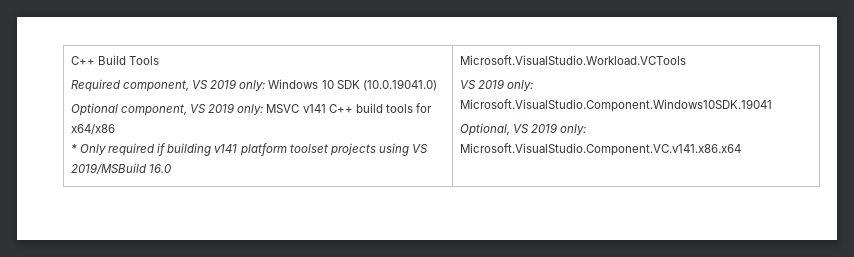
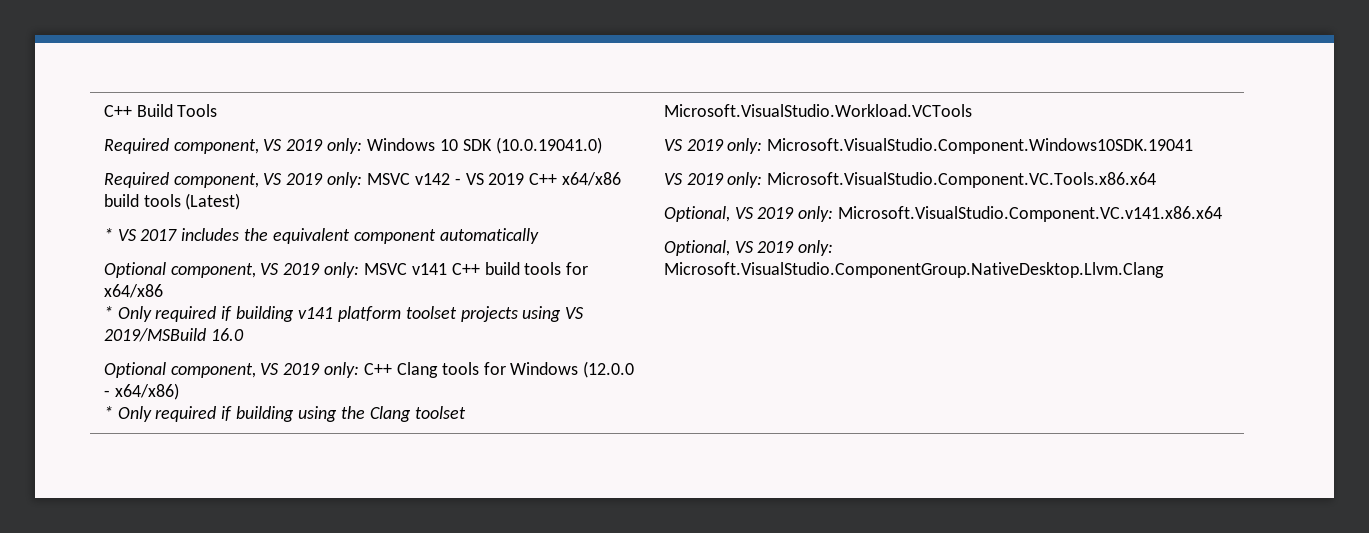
+ Required component, VS 2019 only: MSVC v142 - VS 2019 C++ x64/x86 build tools (Latest)
+ * VS 2017 includes the equivalent component automatically
+ Optional component, VS 2019 only: C++ Clang tools for Windows (12.0.0 - x64/x86)
+ * Only required if building using the Clang toolset
+ VS 2019 only: Microsoft.VisualStudio.Component.VC.Tools.x86.x64
+ Optional, VS 2019 only: Microsoft.VisualStudio.ComponentGroup.NativeDesktop.Llvm.Clang

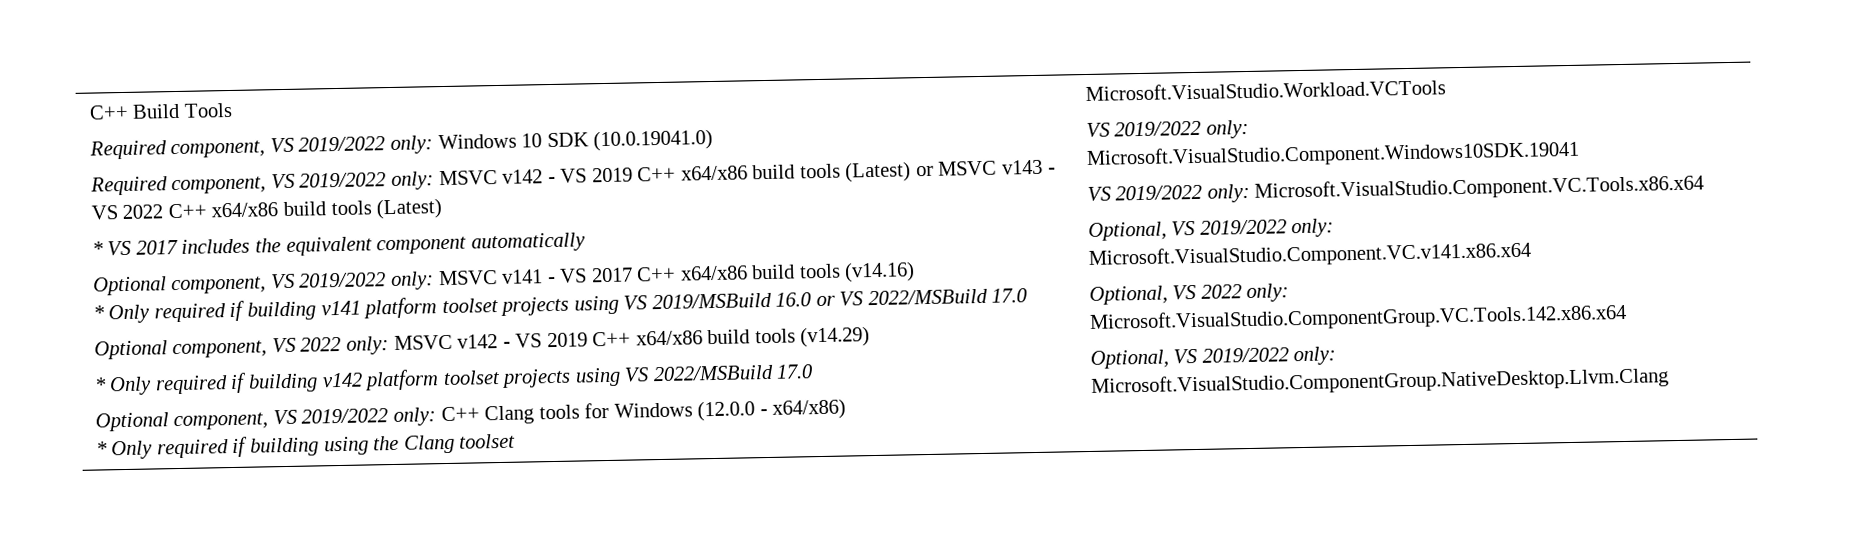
- Required component, VS 2019 only: Windows 10 SDK (10.0.19041.0)
+ Required component, VS 2019/2022 only: Windows 10 SDK (10.0.19041.0)
- Required component, VS 2019 only: MSVC v142 - VS 2019 C++ x64/x86 build tools (Latest)
+ Required component, VS 2019/2022 only: MSVC v142 - VS 2019 C++ x64/x86 build tools (Latest) or MSVC v143 - VS 2022 C++ x64/x86 build tools (Latest)
- Optional component, VS 2019 only: MSVC v141 C++ build tools for x64/x86
+ Optional component, VS 2019/2022 only: MSVC v141 - VS 2017 C++ x64/x86 build tools (v14.16)
- * Only required if building v141 platform toolset projects using VS 2019/MSBuild 16.0
- Optional component, VS 2019 only: C++ Clang tools for Windows (12.0.0 - x64/x86)
+ * Only required if building v141 platform toolset projects using VS 2019/MSBuild 16.0 or VS 2022/MSBuild 17.0
+ Optional component, VS 2022 only: MSVC v142 - VS 2019 C++ x64/x86 build tools (v14.29)
+ * Only required if building v142 platform toolset projects using VS 2022/MSBuild 17.0
+ Optional component, VS 2019/2022 only: C++ Clang tools for Windows (12.0.0 - x64/x86)
- VS 2019 only: Microsoft.VisualStudio.Component.Windows10SDK.19041
+ VS 2019/2022 only: Microsoft.VisualStudio.Component.Windows10SDK.19041
- VS 2019 only: Microsoft.VisualStudio.Component.VC.Tools.x86.x64
+ VS 2019/2022 only: Microsoft.VisualStudio.Component.VC.Tools.x86.x64
- Optional, VS 2019 only: Microsoft.VisualStudio.Component.VC.v141.x86.x64
+ Optional, VS 2019/2022 only: Microsoft.VisualStudio.Component.VC.v141.x86.x64
- Optional, VS 2019 only: Microsoft.VisualStudio.ComponentGroup.NativeDesktop.Llvm.Clang
+ Optional, VS 2022 only: Microsoft.VisualStudio.ComponentGroup.VC.Tools.142.x86.x64
+ Optional, VS 2019/2022 only: Microsoft.VisualStudio.ComponentGroup.NativeDesktop.Llvm.Clang

